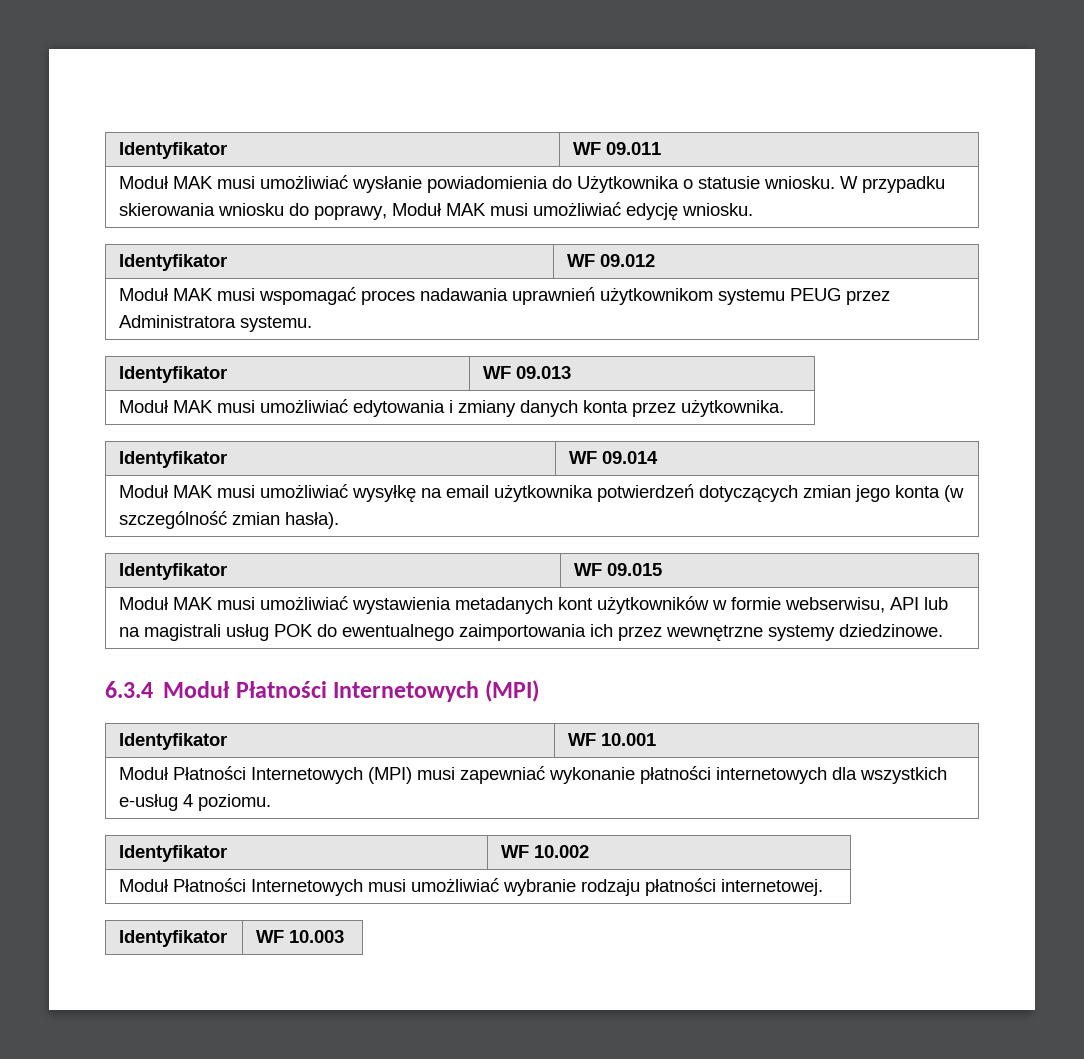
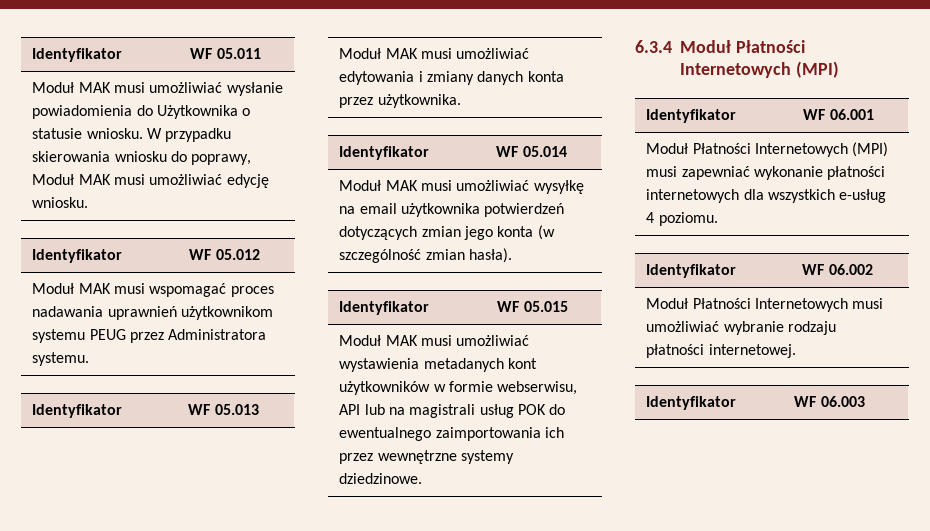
- Identyfikator | WF 09.011
+ Identyfikator | WF 05.011
- Identyfikator | WF 09.012
+ Identyfikator | WF 05.012
- Identyfikator | WF 09.013
+ Identyfikator | WF 05.013
- Identyfikator | WF 09.014
+ Identyfikator | WF 05.014
- Identyfikator | WF 09.015
+ Identyfikator | WF 05.015
- Identyfikator | WF 10.001
+ Identyfikator | WF 06.001
- Identyfikator | WF 10.002
+ Identyfikator | WF 06.002
- Identyfikator | WF 10.003
+ Identyfikator | WF 06.003

